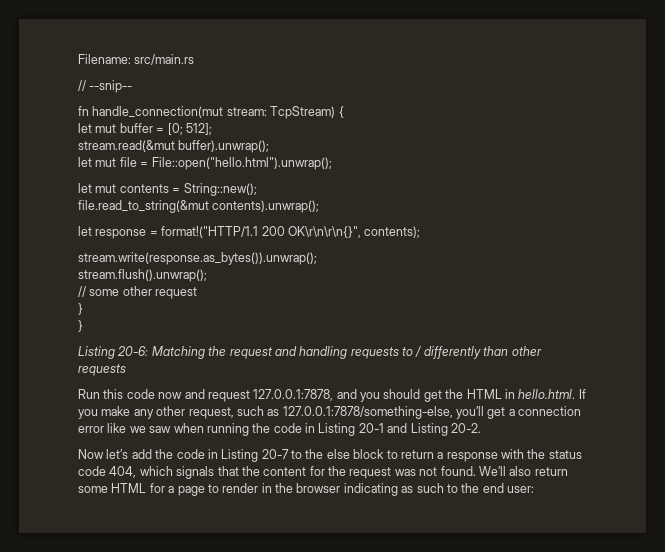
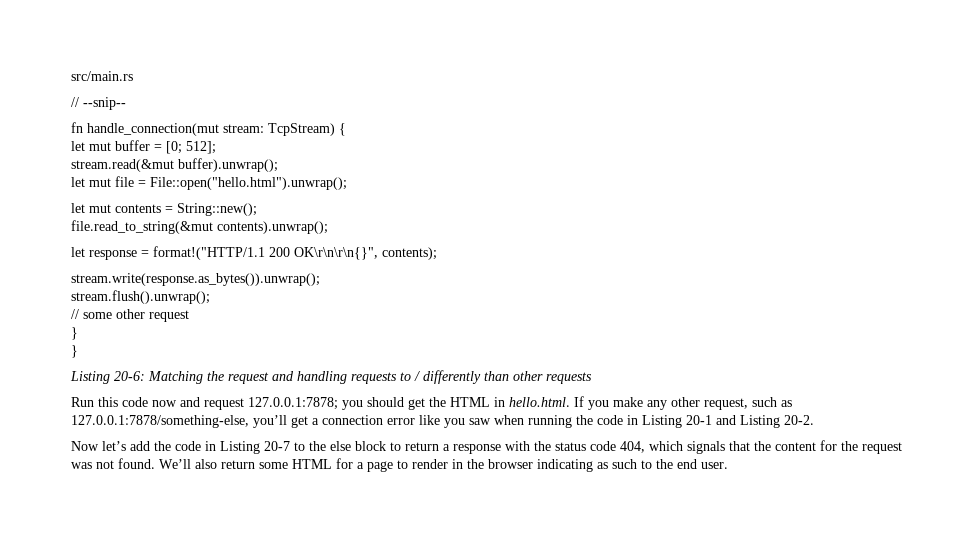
- Filename: src/main.rs
+ src/main.rs
- Run this code now and request 127.0.0.1:7878, and you should get the HTML in hello.html. If you make any other request, such as 127.0.0.1:7878/something-else, you’ll get a connection error like we saw when running the code in Listing 20-1 and Listing 20-2.
+ Run this code now and request 127.0.0.1:7878; you should get the HTML in hello.html. If you make any other request, such as 127.0.0.1:7878/something-else, you’ll get a connection error like you saw when running the code in Listing 20-1 and Listing 20-2.
- We’ll also return some HTML for a page to render in the browser indicating as such to the end user:
+ We’ll also return some HTML for a page to render in the browser indicating as such to the end user.

